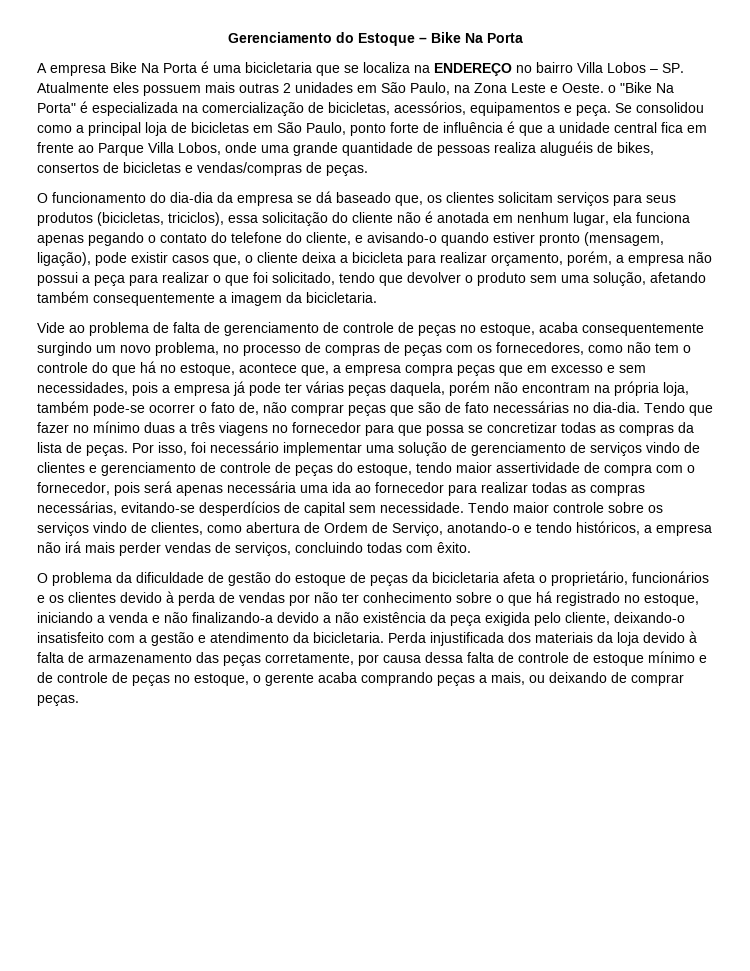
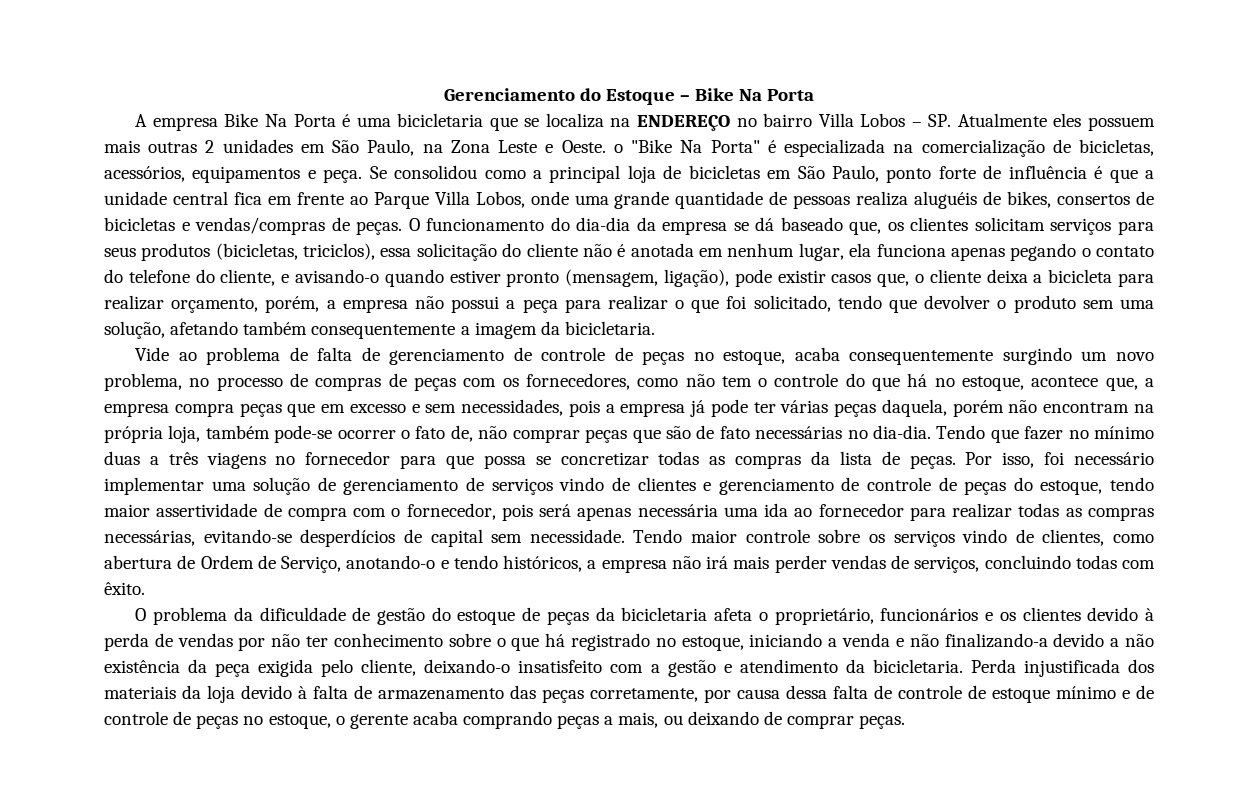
- Se consolidou como a principal loja de bicicletas em São Paulo, ponto forte de influência é que a unidade central fica em frente ao Parque Villa Lobos, onde uma grande quantidade de pessoas realiza aluguéis de bikes, consertos de bicicletas e vendas/compras de peças.
- O funcionamento do dia-dia da empresa se dá baseado que, os clientes solicitam serviços para seus produtos (bicicletas, triciclos), essa solicitação do cliente não é anotada em nenhum lugar, ela funciona apenas pegando o contato do telefone do cliente, e avisando-o quando estiver pronto (mensagem, ligação), pode existir casos que, o cliente deixa a bicicleta para realizar orçamento, porém, a empresa não possui a peça para realizar o que foi solicitado, tendo que devolver o produto sem uma solução, afetando também consequentemente a imagem da bicicletaria.
+ Se consolidou como a principal loja de bicicletas em São Paulo, ponto forte de influência é que a unidade central fica em frente ao Parque Villa Lobos, onde uma grande quantidade de pessoas realiza aluguéis de bikes, consertos de bicicletas e vendas/compras de peças. O funcionamento do dia-dia da empresa se dá baseado que, os clientes solicitam serviços para seus produtos (bicicletas, triciclos), essa solicitação do cliente não é anotada em nenhum lugar, ela funciona apenas pegando o contato do telefone do cliente, e avisando-o quando estiver pronto (mensagem, ligação), pode existir casos que, o cliente deixa a bicicleta para realizar orçamento, porém, a empresa não possui a peça para realizar o que foi solicitado, tendo que devolver o produto sem uma solução, afetando também consequentemente a imagem da bicicletaria.

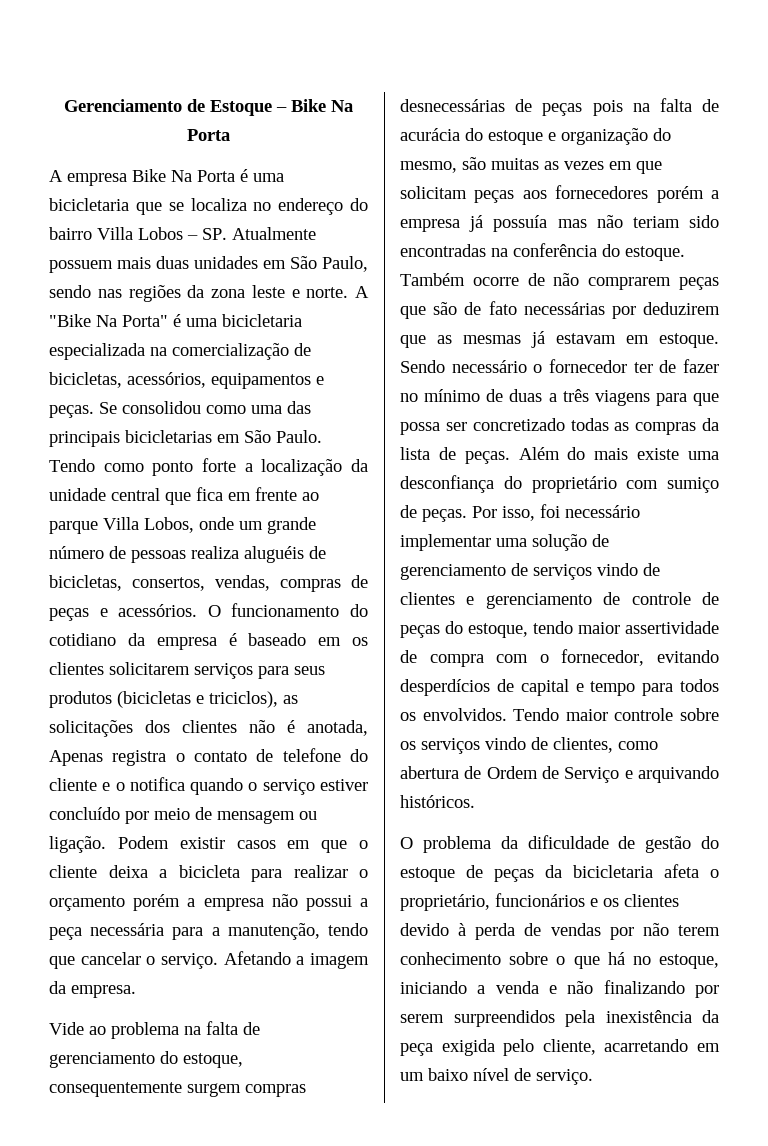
- Gerenciamento do Estoque – Bike Na Porta
+ Gerenciamento de Estoque – Bike Na Porta
- A empresa Bike Na Porta é uma bicicletaria que se localiza na ENDEREÇO no bairro Villa Lobos – SP. Atualmente eles possuem mais outras 2 unidades em São Paulo, na Zona Leste e Oeste. o "Bike Na Porta" é especializada na comercialização de bicicletas, acessórios, equipamentos e peça.
+ A empresa Bike Na Porta é uma bicicletaria que se localiza no endereço do bairro Villa Lobos – SP. Atualmente possuem mais duas unidades em São Paulo, sendo nas regiões da zona leste e norte. A "Bike Na Porta" é uma bicicletaria especializada na comercialização de bicicletas, acessórios, equipamentos e peças.
- Se consolidou como a principal loja de bicicletas em São Paulo, ponto forte de influência é que a unidade central fica em frente ao Parque Villa Lobos, onde uma grande quantidade de pessoas realiza aluguéis de bikes, consertos de bicicletas e vendas/compras de peças.
+ Se consolidou como uma das principais bicicletarias em São Paulo. Tendo como ponto forte a localização da unidade central que fica em frente ao parque Villa Lobos, onde um grande número de pessoas realiza aluguéis de bicicletas, consertos, vendas, compras de peças e acessórios.
- O funcionamento do dia-dia da empresa se dá baseado que, os clientes solicitam serviços para seus produtos (bicicletas, triciclos), essa solicitação do cliente não é anotada em nenhum lugar, ela funciona apenas pegando o contato do telefone do cliente, e avisando-o quando estiver pronto (mensagem, ligação), pode existir casos que, o cliente deixa a bicicleta para realizar orçamento, porém, a empresa não possui a peça para realizar o que foi solicitado, tendo que devolver o produto sem uma solução, afetando também consequentemente a imagem da bicicletaria.
+ O funcionamento do cotidiano da empresa é baseado em os clientes solicitarem serviços para seus produtos (bicicletas e triciclos), as solicitações dos clientes não é anotada, Apenas registra o contato de telefone do cliente e o notifica quando o serviço estiver concluído por meio de mensagem ou ligação. Podem existir casos em que o cliente deixa a bicicleta para realizar o orçamento porém a empresa não possui a peça necessária para a manutenção, tendo que cancelar o serviço. Afetando a imagem da empresa.
- Vide ao problema de falta de gerenciamento de controle de peças no estoque, acaba consequentemente surgindo um novo problema, no processo de compras de peças com os fornecedores, como não tem o controle do que há no estoque, acontece que, a empresa compra peças que em excesso e sem necessidades, pois a empresa já pode ter várias peças daquela, porém não encontram na própria loja, também pode-se ocorrer o fato de, não comprar peças que são de fato necessárias no dia-dia. Tendo que fazer no mínimo duas a três viagens no fornecedor para que possa se concretizar todas as compras da lista de peças.
+ Vide ao problema na falta de gerenciamento do estoque, consequentemente surgem compras desnecessárias de peças pois na falta de acurácia do estoque e organização do mesmo, são muitas as vezes em que solicitam peças aos fornecedores porém a empresa já possuía mas não teriam sido encontradas na conferência do estoque. Também ocorre de não comprarem peças que são de fato necessárias por deduzirem que as mesmas já estavam em estoque. Sendo necessário o fornecedor ter de fazer no mínimo de duas a três viagens para que possa ser concretizado todas as compras da lista de peças.
+ Além do mais existe uma desconfiança do proprietário com sumiço de peças.
- Por isso, foi necessário implementar uma solução de gerenciamento de serviços vindo de clientes e gerenciamento de controle de peças do estoque, tendo maior assertividade de compra com o fornecedor, pois será apenas necessária uma ida ao fornecedor para realizar todas as compras necessárias, evitando-se desperdícios de capital sem necessidade.
+ Por isso, foi necessário implementar uma solução de gerenciamento de serviços vindo de clientes e gerenciamento de controle de peças do estoque, tendo maior assertividade de compra com o fornecedor, evitando desperdícios de capital e tempo para todos os envolvidos.
- Tendo maior controle sobre os serviços vindo de clientes, como abertura de Ordem de Serviço, anotando-o e tendo históricos, a empresa não irá mais perder vendas de serviços, concluindo todas com êxito.
+ Tendo maior controle sobre os serviços vindo de clientes, como abertura de Ordem de Serviço e arquivando históricos.
- O problema da dificuldade de gestão do estoque de peças da bicicletaria afeta o proprietário, funcionários e os clientes devido à perda de vendas por não ter conhecimento sobre o que há registrado no estoque, iniciando a venda e não finalizando-a devido a não existência da peça exigida pelo cliente, deixando-o insatisfeito com a gestão e atendimento da bicicletaria. Perda injustificada dos materiais da loja devido à falta de armazenamento das peças corretamente, por causa dessa falta de controle de estoque mínimo e de controle de peças no estoque, o gerente acaba comprando peças a mais, ou deixando de comprar peças.
+ O problema da dificuldade de gestão do estoque de peças da bicicletaria afeta o proprietário, funcionários e os clientes devido à perda de vendas por não terem conhecimento sobre o que há no estoque, iniciando a venda e não finalizando por serem surpreendidos pela inexistência da peça exigida pelo cliente, acarretando em um baixo nível de serviço.

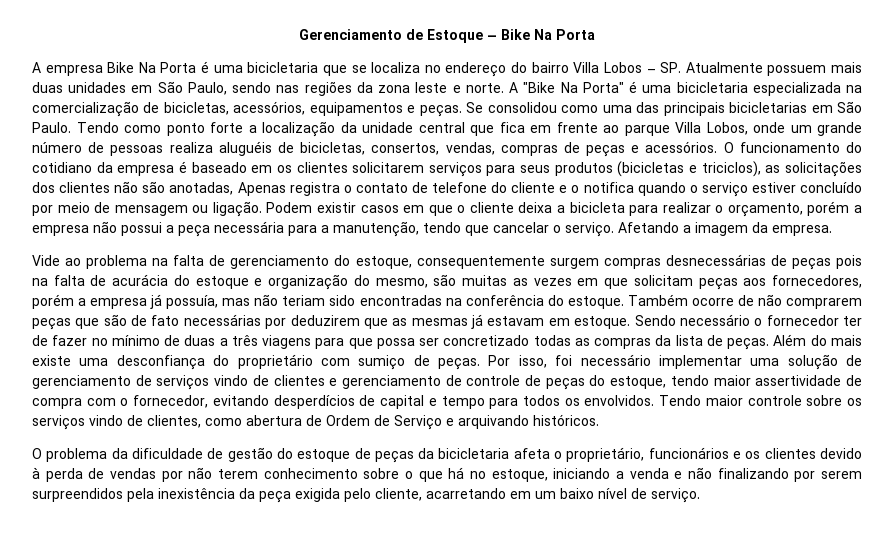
- O funcionamento do cotidiano da empresa é baseado em os clientes solicitarem serviços para seus produtos (bicicletas e triciclos), as solicitações dos clientes não é anotada, Apenas registra o contato de telefone do cliente e o notifica quando o serviço estiver concluído por meio de mensagem ou ligação.
+ O funcionamento do cotidiano da empresa é baseado em os clientes solicitarem serviços para seus produtos (bicicletas e triciclos), as solicitações dos clientes não são anotadas, Apenas registra o contato de telefone do cliente e o notifica quando o serviço estiver concluído por meio de mensagem ou ligação.
- Podem existir casos em que o cliente deixa a bicicleta para realizar o orçamento porém a empresa não possui a peça necessária para a manutenção, tendo que cancelar o serviço.
+ Podem existir casos em que o cliente deixa a bicicleta para realizar o orçamento, porém a empresa não possui a peça necessária para a manutenção, tendo que cancelar o serviço.
- Vide ao problema na falta de gerenciamento do estoque, consequentemente surgem compras desnecessárias de peças pois na falta de acurácia do estoque e organização do mesmo, são muitas as vezes em que solicitam peças aos fornecedores porém a empresa já possuía mas não teriam sido encontradas na conferência do estoque.
+ Vide ao problema na falta de gerenciamento do estoque, consequentemente surgem compras desnecessárias de peças pois na falta de acurácia do estoque e organização do mesmo, são muitas as vezes em que solicitam peças aos fornecedores, porém a empresa já possuía, mas não teriam sido encontradas na conferência do estoque.

